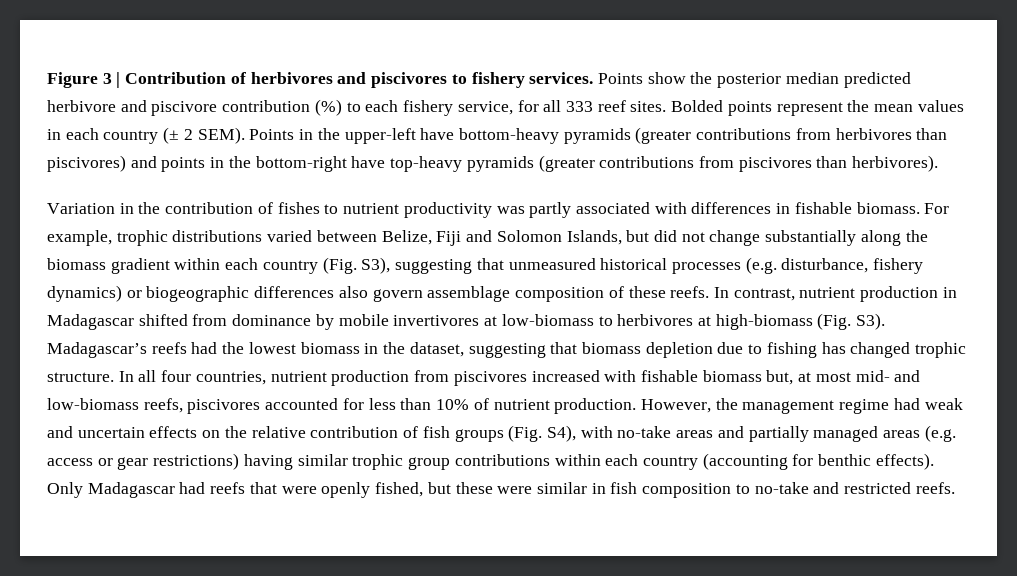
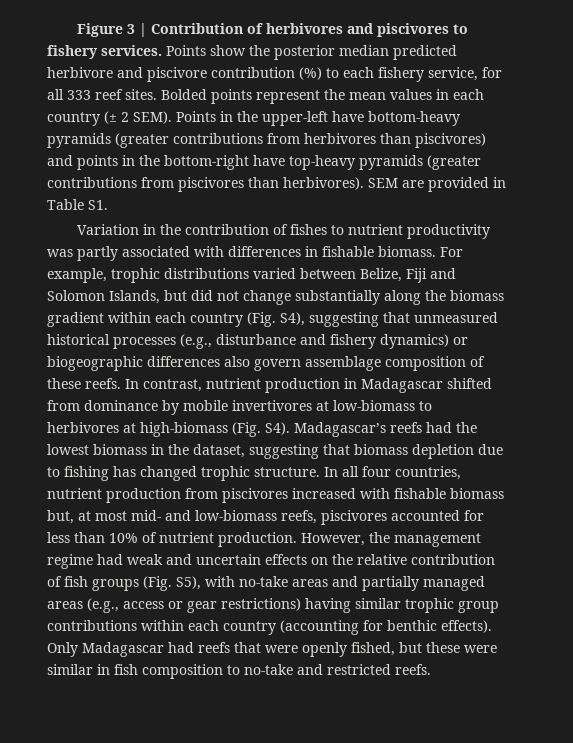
+ SEM are provided in Table S1.
- For example, trophic distributions varied between Belize, Fiji and Solomon Islands, but did not change substantially along the biomass gradient within each country (Fig. S3), suggesting that unmeasured historical processes (e.g. disturbance, fishery dynamics) or biogeographic differences also govern assemblage composition of these reefs.
+ For example, trophic distributions varied between Belize, Fiji and Solomon Islands, but did not change substantially along the biomass gradient within each country (Fig. S4), suggesting that unmeasured historical processes (e.g., disturbance and fishery dynamics) or biogeographic differences also govern assemblage composition of these reefs.
- In contrast, nutrient production in Madagascar shifted from dominance by mobile invertivores at low-biomass to herbivores at high-biomass (Fig. S3). Madagascar’s reefs had the lowest biomass in the dataset, suggesting that biomass depletion due to fishing has changed trophic structure.
+ In contrast, nutrient production in Madagascar shifted from dominance by mobile invertivores at low-biomass to herbivores at high-biomass (Fig. S4). Madagascar’s reefs had the lowest biomass in the dataset, suggesting that biomass depletion due to fishing has changed trophic structure.
- However, the management regime had weak and uncertain effects on the relative contribution of fish groups (Fig. S4), with no-take areas and partially managed areas (e.g. access or gear restrictions) having similar trophic group contributions within each country (accounting for benthic effects).
+ However, the management regime had weak and uncertain effects on the relative contribution of fish groups (Fig. S5), with no-take areas and partially managed areas (e.g., access or gear restrictions) having similar trophic group contributions within each country (accounting for benthic effects).

